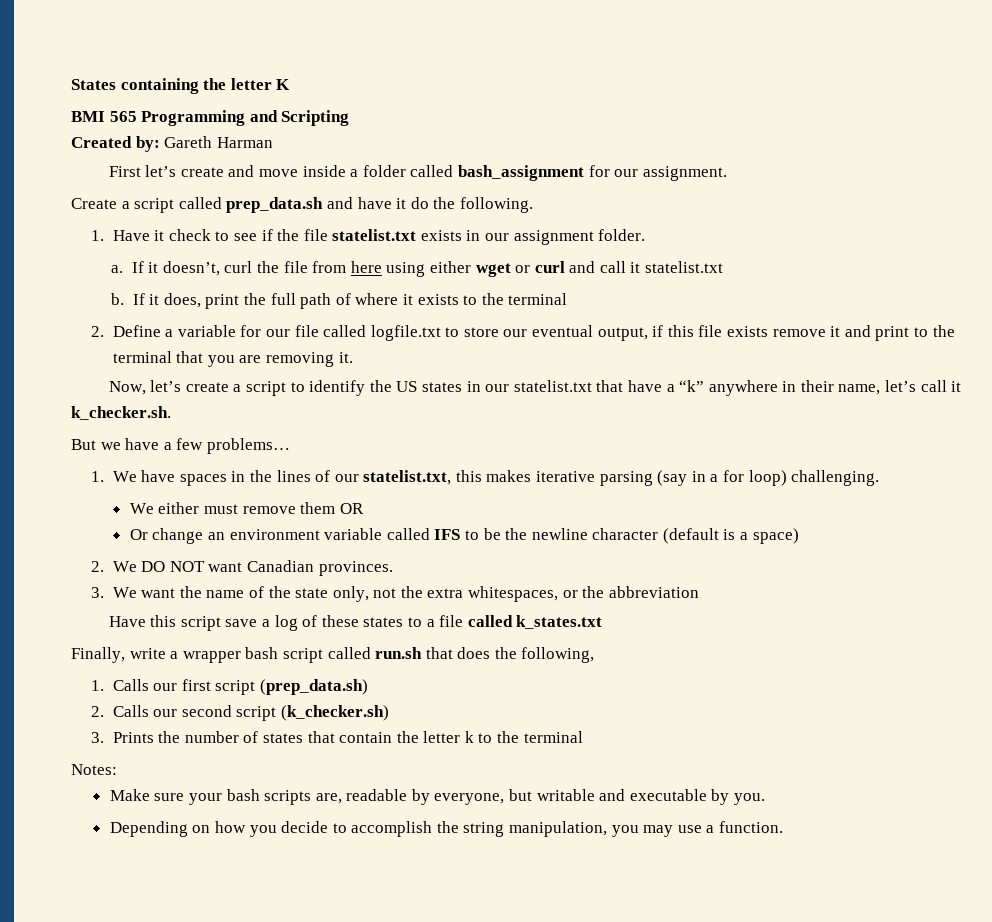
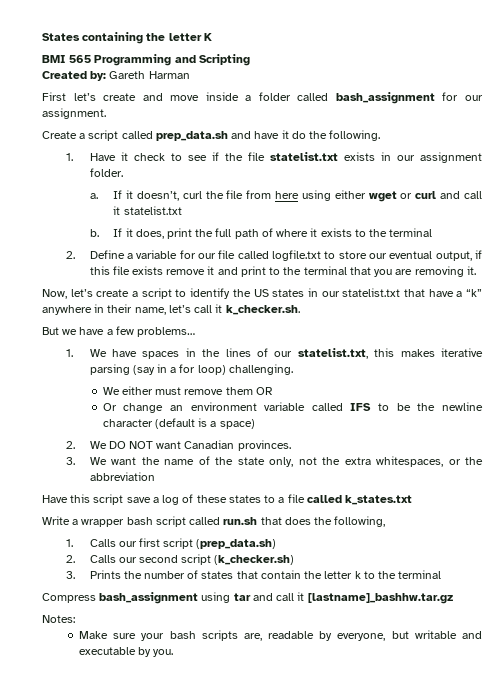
- Finally, write a wrapper bash script called run.sh that does the following,
+ Write a wrapper bash script called run.sh that does the following,
+ Compress bash_assignment using tar and call it [lastname]_bashhw.tar.gz
- Depending on how you decide to accomplish the string manipulation, you may use a function.

